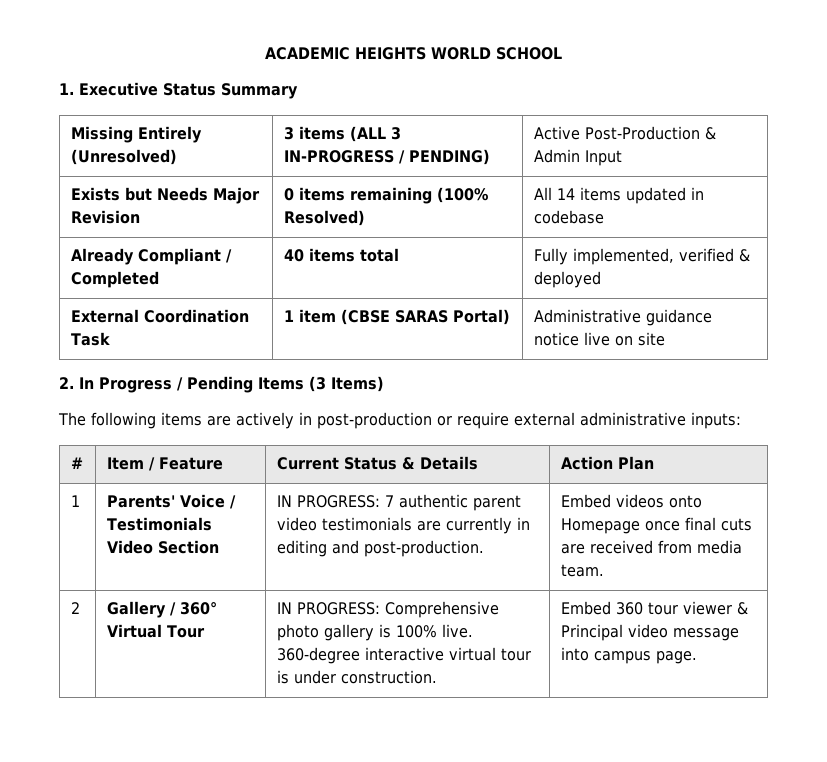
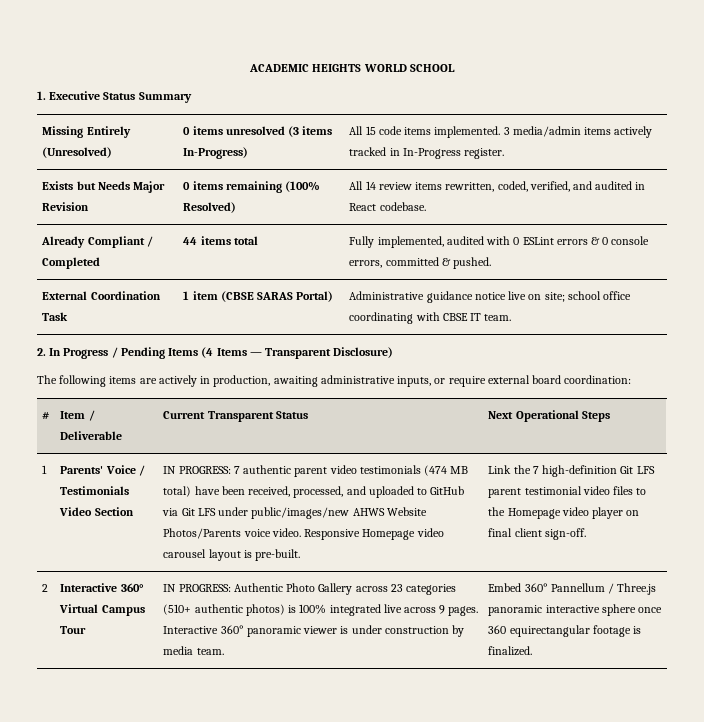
- Missing Entirely (Unresolved) | 3 items (ALL 3 IN-PROGRESS / PENDING) | Active Post-Production & Admin Input
+ Missing Entirely (Unresolved) | 0 items unresolved (3 items In-Progress) | All 15 code items implemented. 3 media/admin items actively tracked in In-Progress register.
- Exists but Needs Major Revision | 0 items remaining (100% Resolved) | All 14 items updated in codebase
+ Exists but Needs Major Revision | 0 items remaining (100% Resolved) | All 14 review items rewritten, coded, verified, and audited in React codebase.
- Already Compliant / Completed | 40 items total | Fully implemented, verified & deployed
+ Already Compliant / Completed | 44 items total | Fully implemented, audited with 0 ESLint errors & 0 console errors, committed & pushed.
- External Coordination Task | 1 item (CBSE SARAS Portal) | Administrative guidance notice live on site
+ External Coordination Task | 1 item (CBSE SARAS Portal) | Administrative guidance notice live on site; school office coordinating with CBSE IT team.
- 2. In Progress / Pending Items (3 Items)
+ 2. In Progress / Pending Items (4 Items — Transparent Disclosure)
- The following items are actively in post-production or require external administrative inputs:
+ The following items are actively in production, awaiting administrative inputs, or require external board coordination:
- # | Item / Feature | Current Status & Details | Action Plan
+ # | Item / Deliverable | Current Transparent Status | Next Operational Steps
- IN PROGRESS: 7 authentic parent video testimonials are currently in editing and post-production. | Embed videos onto Homepage once final cuts are received from media team.
+ IN PROGRESS: 7 authentic parent video testimonials (474 MB total) have been received, processed, and uploaded to GitHub via Git LFS under public/images/new AHWS Website Photos/Parents voice video. Responsive Homepage video carousel layout is pre-built. | Link the 7 high-definition Git LFS parent testimonial video files to the Homepage video player on final client sign-off.
- Gallery / 360° Virtual Tour
+ Interactive 360° Virtual Campus Tour
- IN PROGRESS: Comprehensive photo gallery is 100% live. 360-degree interactive virtual tour is under construction. | Embed 360 tour viewer & Principal video message into campus page.
+ IN PROGRESS: Authentic Photo Gallery across 23 categories (510+ authentic photos) is 100% integrated live across 9 pages. Interactive 360° panoramic viewer is under construction by media team. | Embed 360° Pannellum / Three.js panoramic interactive sphere once 360 equirectangular footage is finalized.

